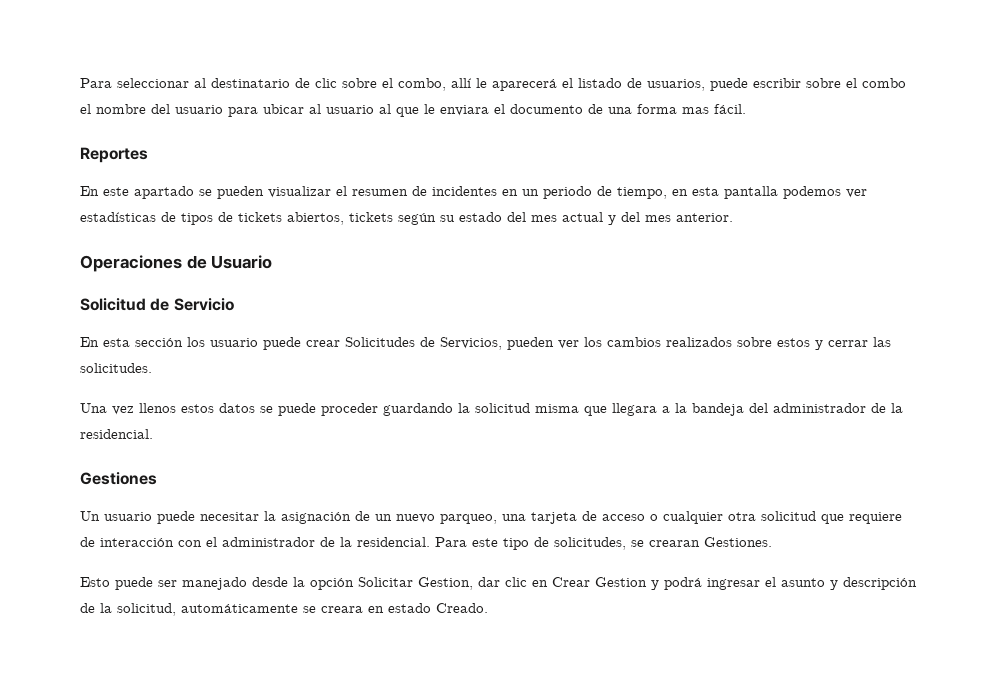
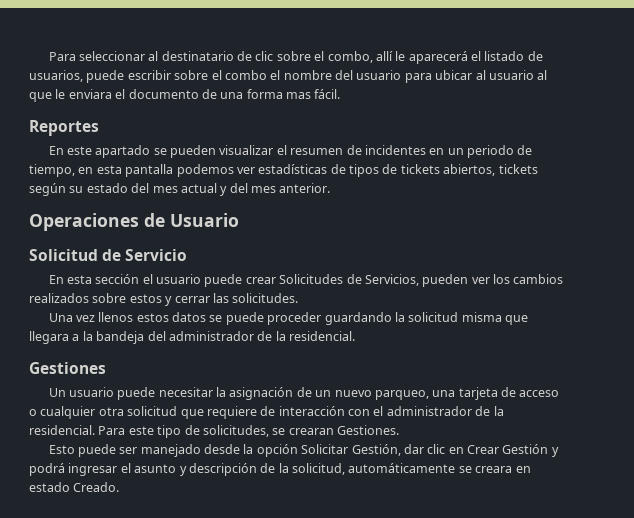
- En esta sección los usuario puede crear Solicitudes de Servicios, pueden ver los cambios realizados sobre estos y cerrar las solicitudes.
+ En esta sección el usuario puede crear Solicitudes de Servicios, pueden ver los cambios realizados sobre estos y cerrar las solicitudes.
- Esto puede ser manejado desde la opción Solicitar Gestion, dar clic en Crear Gestion y podrá ingresar el asunto y descripción de la solicitud, automáticamente se creara en estado Creado.
+ Esto puede ser manejado desde la opción Solicitar Gestión, dar clic en Crear Gestión y podrá ingresar el asunto y descripción de la solicitud, automáticamente se creara en estado Creado.

